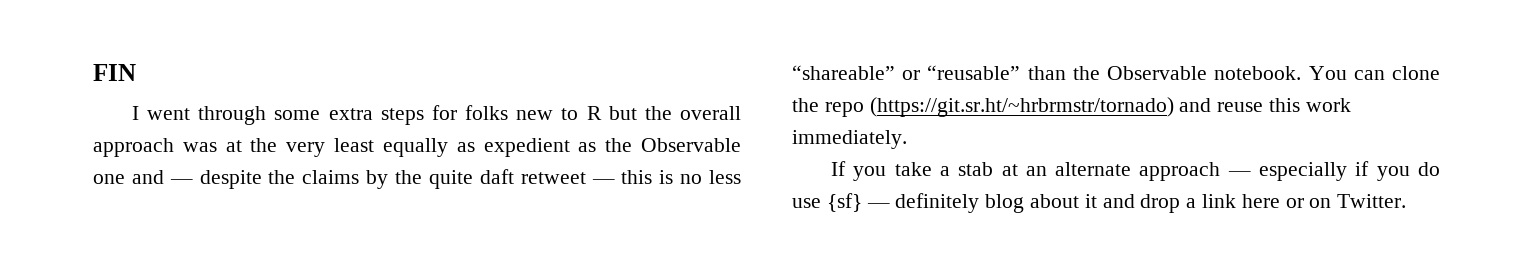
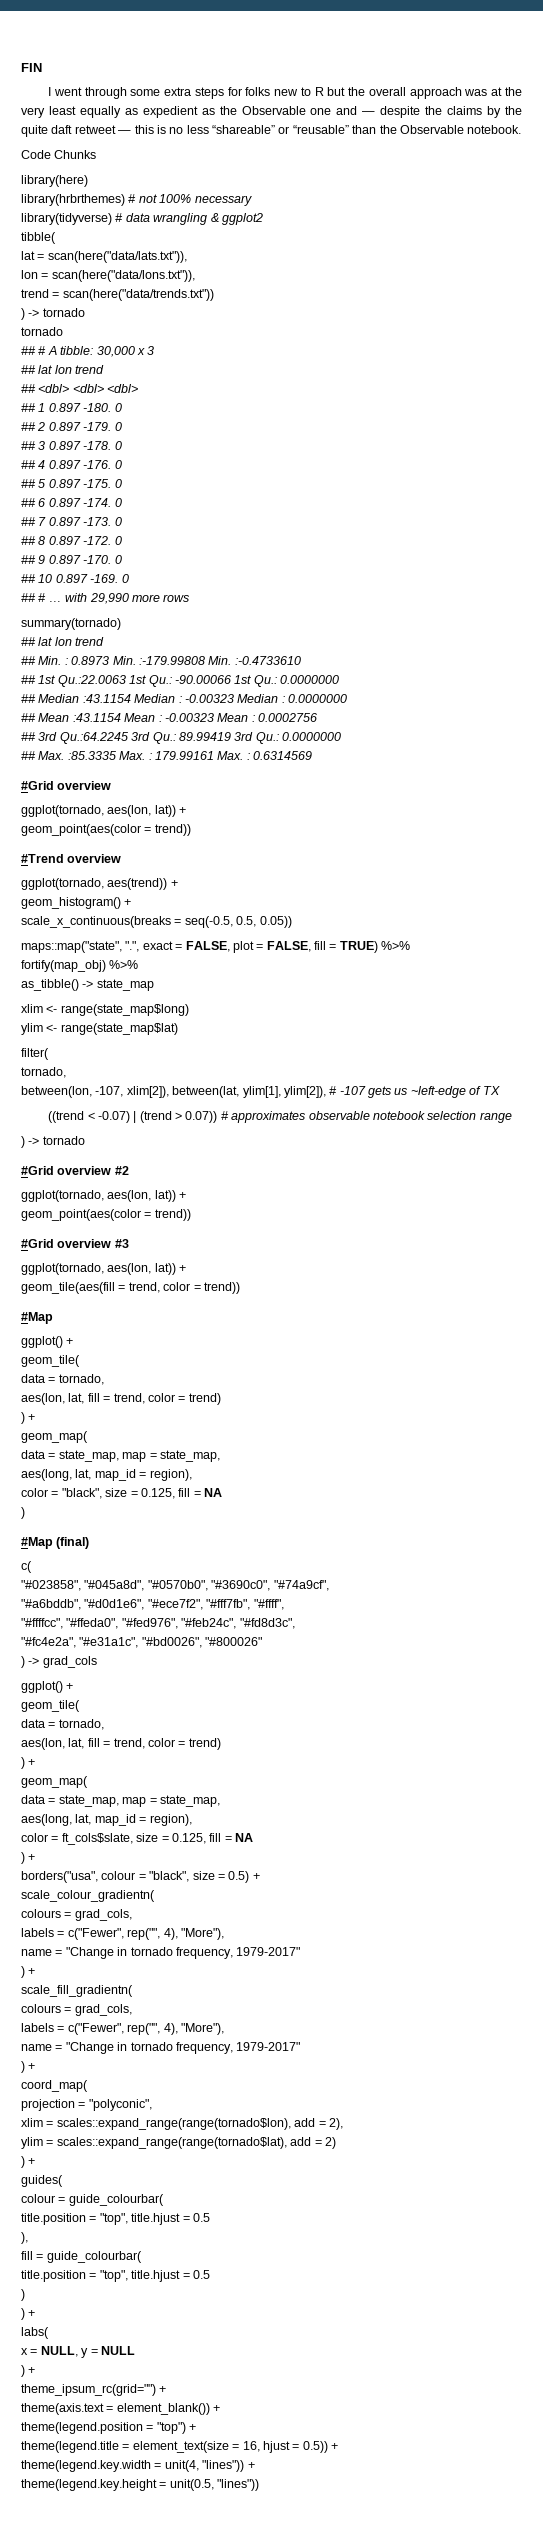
- I went through some extra steps for folks new to R but the overall approach was at the very least equally as expedient as the Observable one and — despite the claims by the quite daft retweet — this is no less “shareable” or “reusable” than the Observable notebook. You can clone the repo (https://git.sr.ht/~hrbrmstr/tornado) and reuse this work immediately.
- If you take a stab at an alternate approach — especially if you do use {sf} — definitely blog about it and drop a link here or on Twitter.
+ I went through some extra steps for folks new to R but the overall approach was at the very least equally as expedient as the Observable one and — despite the claims by the quite daft retweet — this is no less “shareable” or “reusable” than the Observable notebook.
+ Code Chunks
+ library(here)
+ library(hrbrthemes) # not 100% necessary
+ library(tidyverse) # data wrangling & ggplot2
+ tibble(
+ lat = scan(here("data/lats.txt")),
+ lon = scan(here("data/lons.txt")),
+ trend = scan(here("data/trends.txt"))
+ ) -> tornado
+ tornado
+ ## # A tibble: 30,000 x 3
+ ## lat lon trend
+ ## <dbl> <dbl> <dbl>
+ ## 1 0.897 -180. 0
+ ## 2 0.897 -179. 0
+ ## 3 0.897 -178. 0
+ ## 4 0.897 -176. 0
+ ## 5 0.897 -175. 0
+ ## 6 0.897 -174. 0
+ ## 7 0.897 -173. 0
+ ## 8 0.897 -172. 0
+ ## 9 0.897 -170. 0
+ ## 10 0.897 -169. 0
+ ## # … with 29,990 more rows
+ summary(tornado)
+ ## lat lon trend
+ ## Min. : 0.8973 Min. :-179.99808 Min. :-0.4733610
+ ## 1st Qu.:22.0063 1st Qu.: -90.00066 1st Qu.: 0.0000000
+ ## Median :43.1154 Median : -0.00323 Median : 0.0000000
+ ## Mean :43.1154 Mean : -0.00323 Mean : 0.0002756
+ ## 3rd Qu.:64.2245 3rd Qu.: 89.99419 3rd Qu.: 0.0000000
+ ## Max. :85.3335 Max. : 179.99161 Max. : 0.6314569
+ #Grid overview
+ ggplot(tornado, aes(lon, lat)) +
+ geom_point(aes(color = trend))
+ #Trend overview
+ ggplot(tornado, aes(trend)) +
+ geom_histogram() +
+ scale_x_continuous(breaks = seq(-0.5, 0.5, 0.05))
+ maps::map("state", ".", exact = FALSE, plot = FALSE, fill = TRUE) %>%
+ fortify(map_obj) %>%
+ as_tibble() -> state_map
+ xlim <- range(state_map$long)
+ ylim <- range(state_map$lat)
+ filter(
+ tornado,
+ between(lon, -107, xlim[2]), between(lat, ylim[1], ylim[2]), # -107 gets us ~left-edge of TX
+ ((trend < -0.07) | (trend > 0.07)) # approximates observable notebook selection range
+ ) -> tornado
+ #Grid overview #2
+ ggplot(tornado, aes(lon, lat)) +
+ geom_point(aes(color = trend))
+ #Grid overview #3
+ ggplot(tornado, aes(lon, lat)) +
+ geom_tile(aes(fill = trend, color = trend))
+ #Map
+ ggplot() +
+ geom_tile(
+ data = tornado,
+ aes(lon, lat, fill = trend, color = trend)
+ ) +
+ geom_map(
+ data = state_map, map = state_map,
+ aes(long, lat, map_id = region),
+ color = "black", size = 0.125, fill = NA
+ )
+ #Map (final)
+ c(
+ "#023858", "#045a8d", "#0570b0", "#3690c0", "#74a9cf",
+ "#a6bddb", "#d0d1e6", "#ece7f2", "#fff7fb", "#ffff",
+ "#ffffcc", "#ffeda0", "#fed976", "#feb24c", "#fd8d3c",
+ "#fc4e2a", "#e31a1c", "#bd0026", "#800026"
+ ) -> grad_cols
+ ggplot() +
+ geom_tile(
+ data = tornado,
+ aes(lon, lat, fill = trend, color = trend)
+ ) +
+ geom_map(
+ data = state_map, map = state_map,
+ aes(long, lat, map_id = region),
+ color = ft_cols$slate, size = 0.125, fill = NA
+ ) +
+ borders("usa", colour = "black", size = 0.5) +
+ scale_colour_gradientn(
+ colours = grad_cols,
+ labels = c("Fewer", rep("", 4), "More"),
+ name = "Change in tornado frequency, 1979-2017"
+ ) +
+ scale_fill_gradientn(
+ colours = grad_cols,
+ labels = c("Fewer", rep("", 4), "More"),
+ name = "Change in tornado frequency, 1979-2017"
+ ) +
+ coord_map(
+ projection = "polyconic",
+ xlim = scales::expand_range(range(tornado$lon), add = 2),
+ ylim = scales::expand_range(range(tornado$lat), add = 2)
+ ) +
+ guides(
+ colour = guide_colourbar(
+ title.position = "top", title.hjust = 0.5
+ ),
+ fill = guide_colourbar(
+ title.position = "top", title.hjust = 0.5
+ )
+ ) +
+ labs(
+ x = NULL, y = NULL
+ ) +
+ theme_ipsum_rc(grid="") +
+ theme(axis.text = element_blank()) +
+ theme(legend.position = "top") +
+ theme(legend.title = element_text(size = 16, hjust = 0.5)) +
+ theme(legend.key.width = unit(4, "lines")) +
+ theme(legend.key.height = unit(0.5, "lines"))

